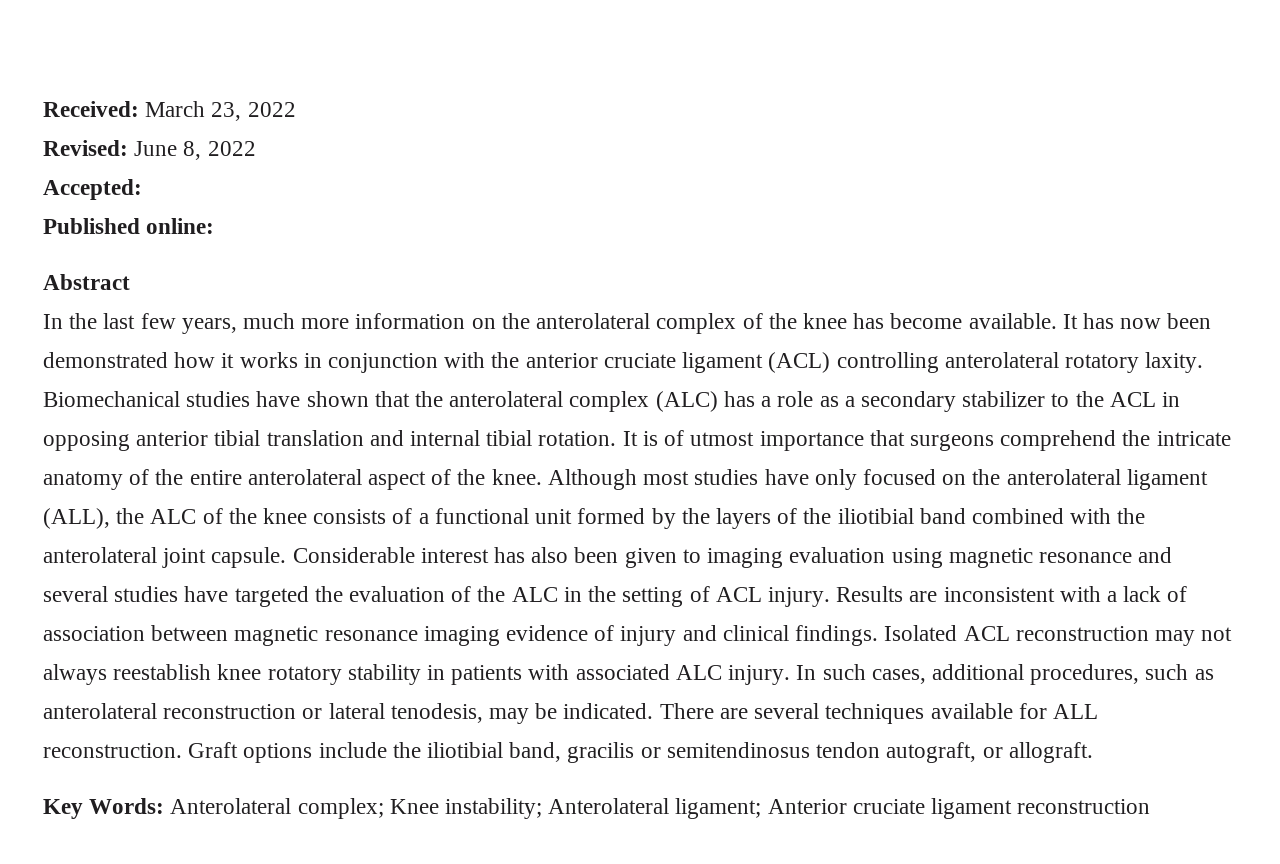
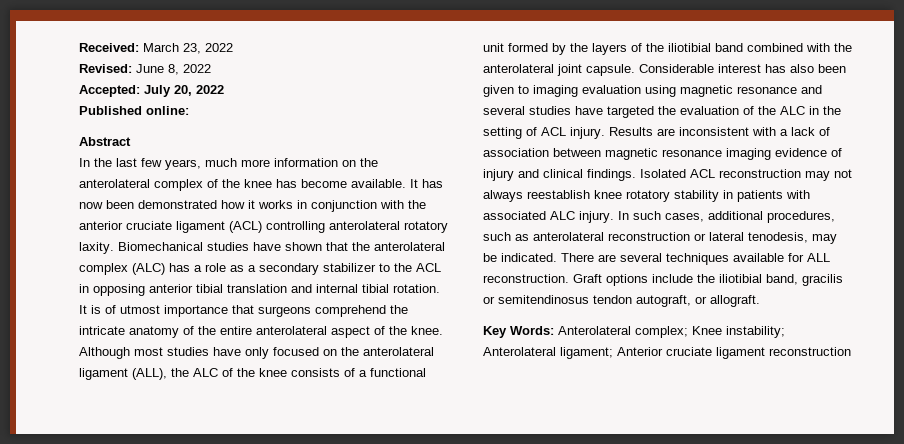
- Accepted:
+ Accepted: July 20, 2022

